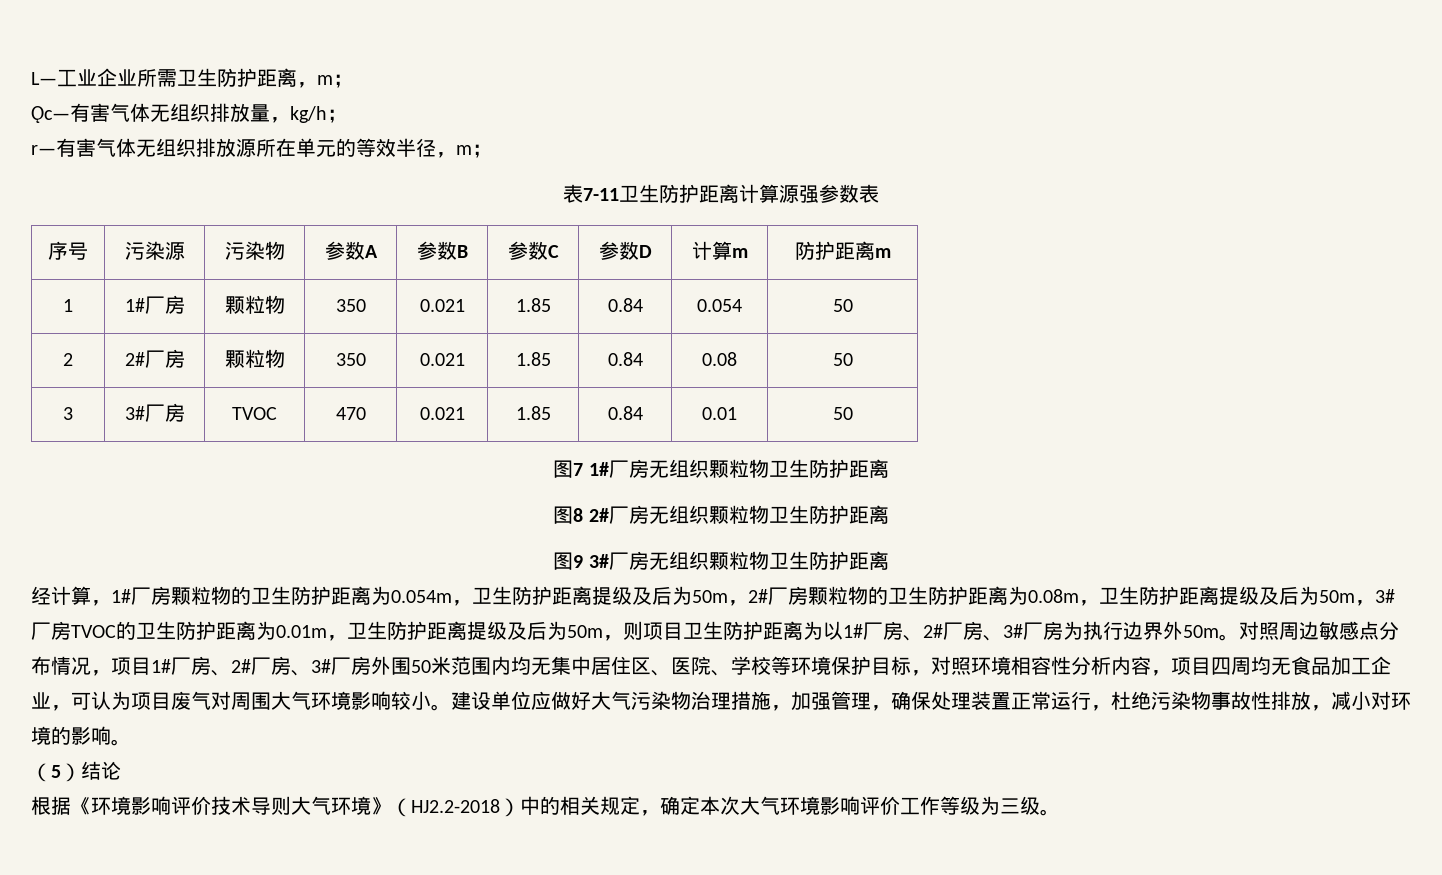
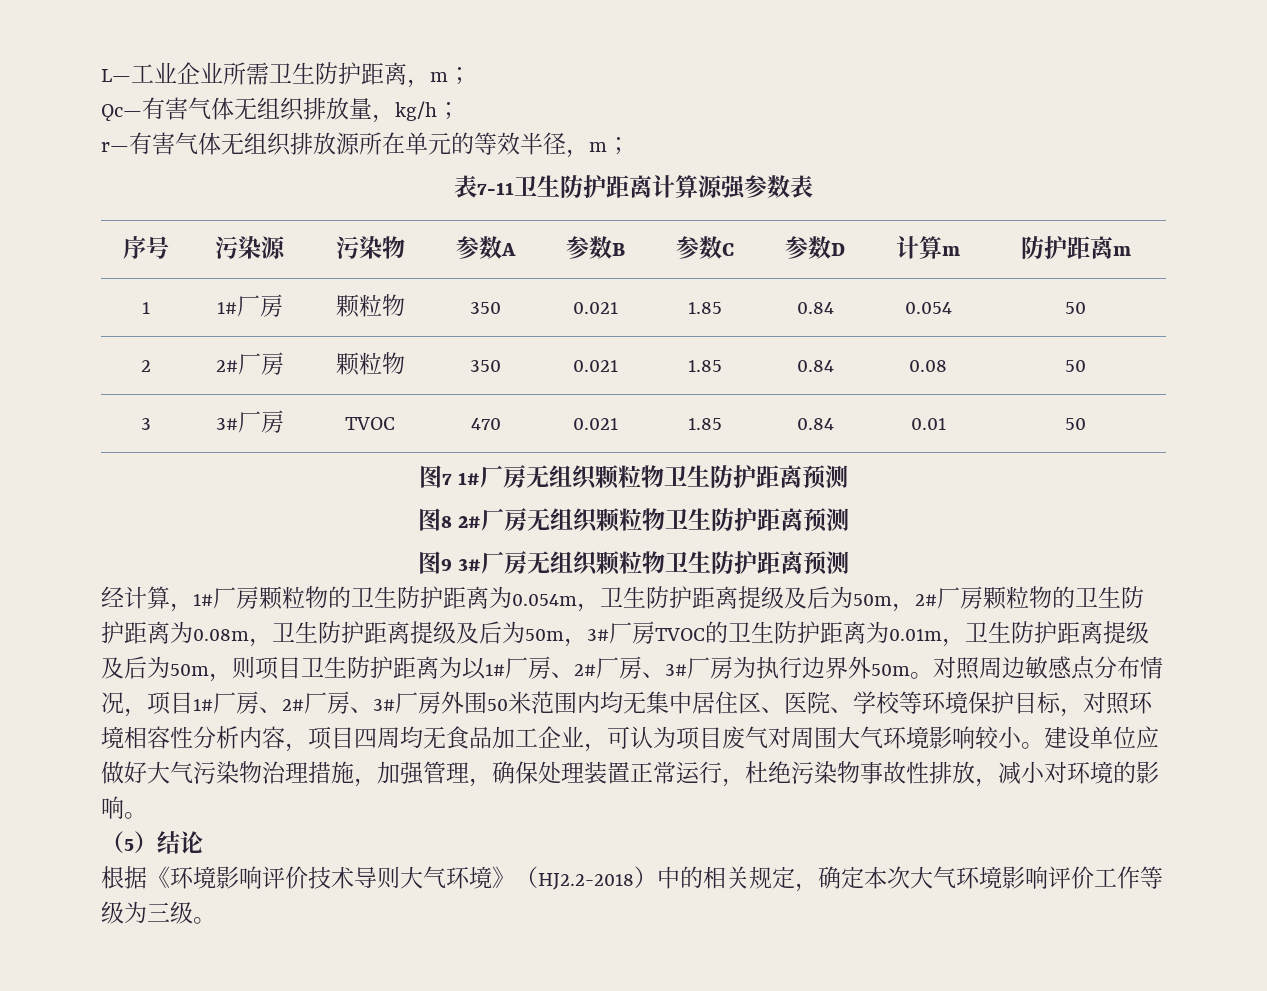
- 图7 1#厂房无组织颗粒物卫生防护距离
+ 图7 1#厂房无组织颗粒物卫生防护距离预测
- 图8 2#厂房无组织颗粒物卫生防护距离
+ 图8 2#厂房无组织颗粒物卫生防护距离预测
- 图9 3#厂房无组织颗粒物卫生防护距离
+ 图9 3#厂房无组织颗粒物卫生防护距离预测

